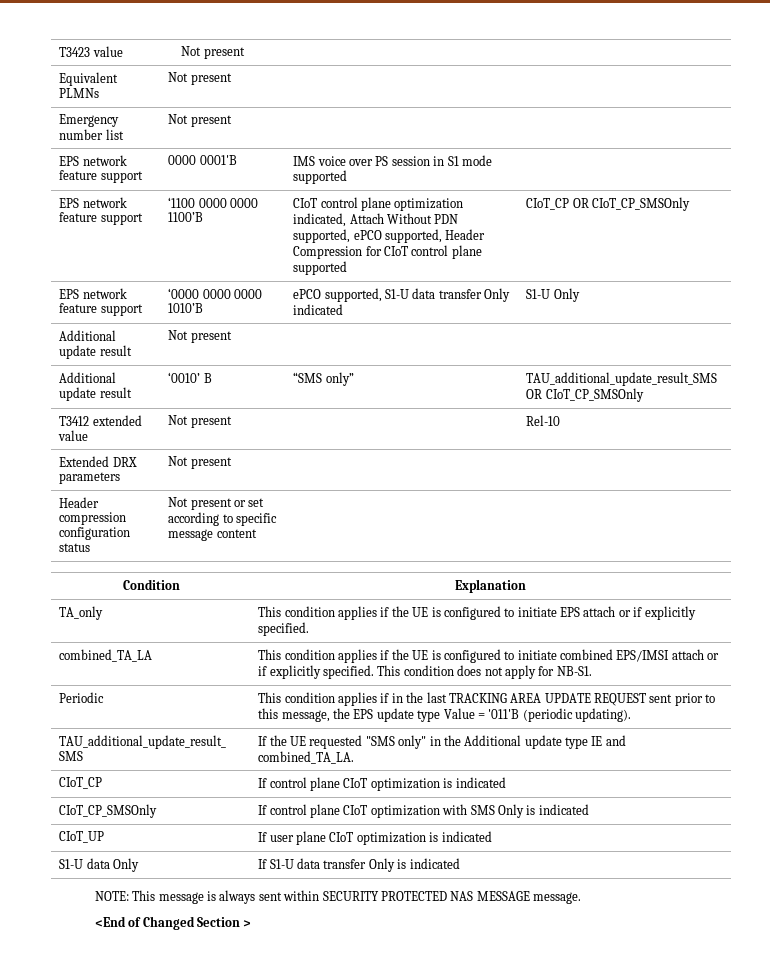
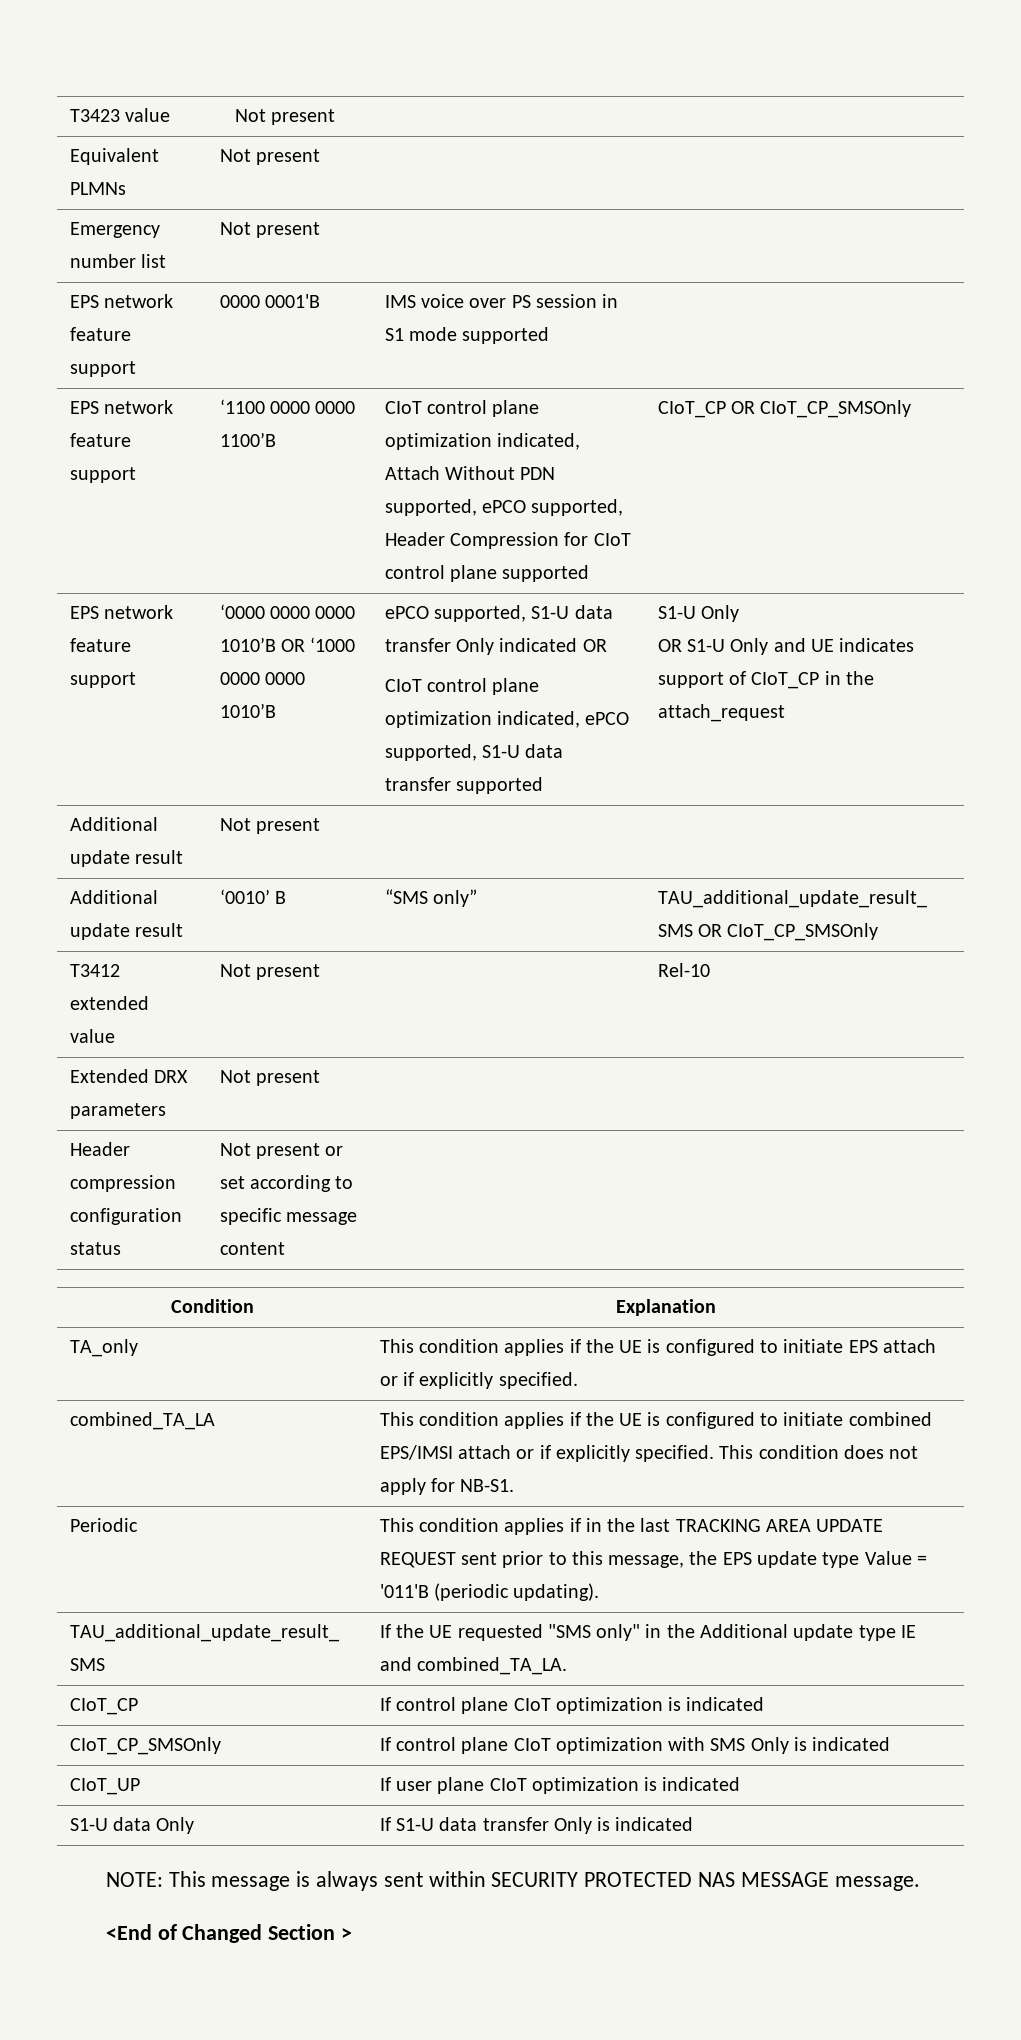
- ‘0000 0000 0000 1010’B
+ ‘0000 0000 0000 1010’B OR ‘1000 0000 0000 1010’B
- ePCO supported, S1-U data transfer Only indicated | S1-U Only
+ ePCO supported, S1-U data transfer Only indicated OR
+ CIoT control plane optimization indicated, ePCO supported, S1-U data transfer supported | S1-U Only
+ OR S1-U Only and UE indicates support of CIoT_CP in the attach_request

